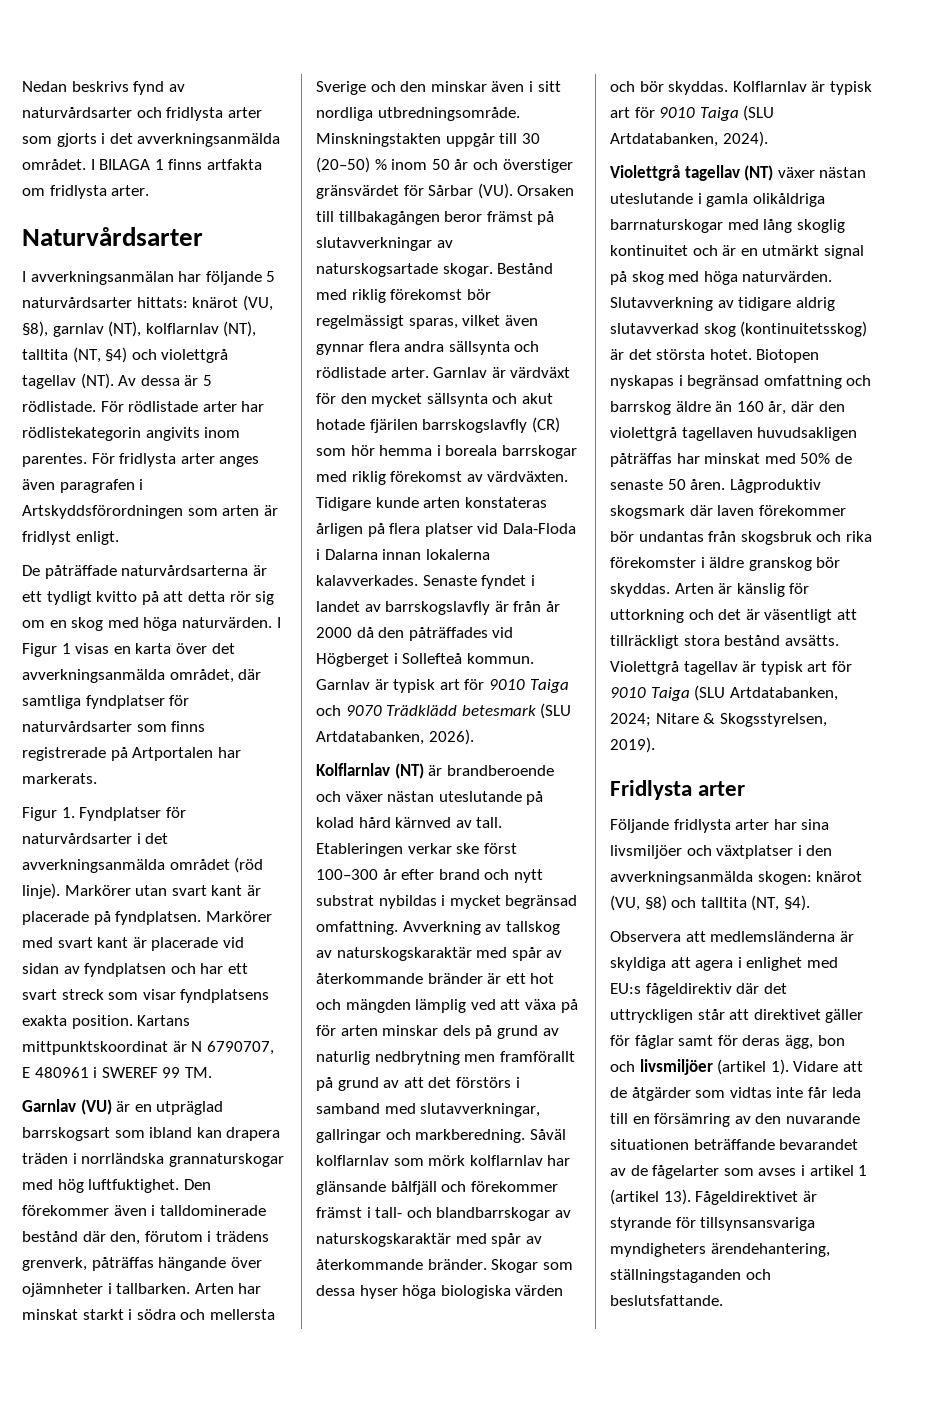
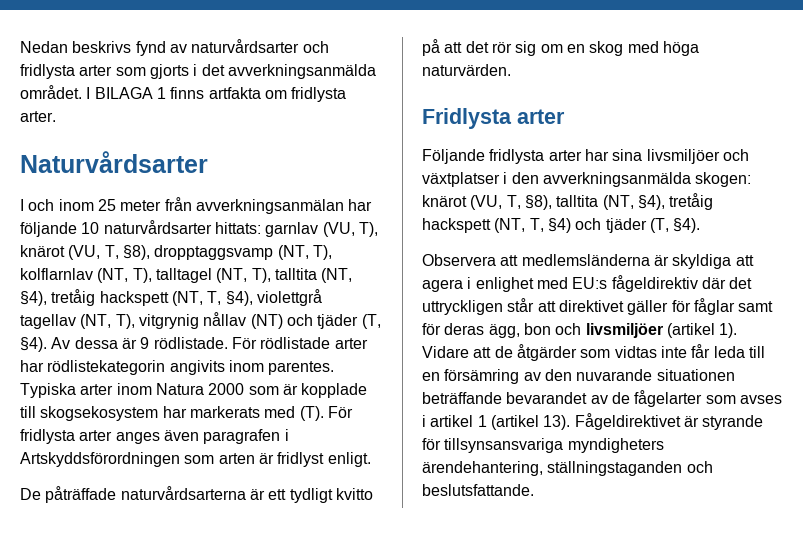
- I avverkningsanmälan har följande 5 naturvårdsarter hittats: knärot (VU, §8), garnlav (NT), kolflarnlav (NT), talltita (NT, §4) och violettgrå tagellav (NT). Av dessa är 5 rödlistade.
+ I och inom 25 meter från avverkningsanmälan har följande 10 naturvårdsarter hittats: garnlav (VU, T), knärot (VU, T, §8), dropptaggsvamp (NT, T), kolflarnlav (NT, T), talltagel (NT, T), talltita (NT, §4), tretåig hackspett (NT, T, §4), violettgrå tagellav (NT, T), vitgrynig nållav (NT) och tjäder (T, §4). Av dessa är 9 rödlistade.
- För fridlysta arter anges även paragrafen i Artskyddsförordningen som arten är fridlyst enligt.
+ Typiska arter inom Natura 2000 som är kopplade till skogsekosystem har markerats med (T). För fridlysta arter anges även paragrafen i Artskyddsförordningen som arten är fridlyst enligt.
- De påträffade naturvårdsarterna är ett tydligt kvitto på att detta rör sig om en skog med höga naturvärden. I Figur 1 visas en karta över det avverkningsanmälda området, där samtliga fyndplatser för naturvårdsarter som finns registrerade på Artportalen har markerats.
- Figur 1. Fyndplatser för naturvårdsarter i det avverkningsanmälda området (röd linje). Markörer utan svart kant är placerade på fyndplatsen. Markörer med svart kant är placerade vid sidan av fyndplatsen och har ett svart streck som visar fyndplatsens exakta position. Kartans mittpunktskoordinat är N 6790707, E 480961 i SWEREF 99 TM.
- Garnlav (VU) är en utpräglad barrskogsart som ibland kan drapera träden i norrländska grannaturskogar med hög luftfuktighet. Den förekommer även i talldominerade bestånd där den, förutom i trädens grenverk, påträffas hängande över ojämnheter i tallbarken. Arten har minskat starkt i södra och mellersta Sverige och den minskar även i sitt nordliga utbredningsområde. Minskningstakten uppgår till 30 (20–50) % inom 50 år och överstiger gränsvärdet för Sårbar (VU). Orsaken till tillbakagången beror främst på slutavverkningar av naturskogsartade skogar. Bestånd med riklig förekomst bör regelmässigt sparas, vilket även gynnar flera andra sällsynta och rödlistade arter. Garnlav är värdväxt för den mycket sällsynta och akut hotade fjärilen barrskogslavfly (CR) som hör hemma i boreala barrskogar med riklig förekomst av värdväxten. Tidigare kunde arten konstateras årligen på flera platser vid Dala-Floda i Dalarna innan lokalerna kalavverkades. Senaste fyndet i landet av barrskogslavfly är från år 2000 då den påträffades vid Högberget i Sollefteå kommun. Garnlav är typisk art för 9010 Taiga och 9070 Trädklädd betesmark (SLU Artdatabanken, 2026).
- Kolflarnlav (NT) är brandberoende och växer nästan uteslutande på kolad hård kärnved av tall. Etableringen verkar ske först 100–300 år efter brand och nytt substrat nybildas i mycket begränsad omfattning. Avverkning av tallskog av naturskogskaraktär med spår av återkommande bränder är ett hot och mängden lämplig ved att växa på för arten minskar dels på grund av naturlig nedbrytning men framförallt på grund av att det förstörs i samband med slutavverkningar, gallringar och markberedning. Såväl kolflarnlav som mörk kolflarnlav har glänsande bålfjäll och förekommer främst i tall- och blandbarrskogar av naturskogskaraktär med spår av återkommande bränder. Skogar som dessa hyser höga biologiska värden och bör skyddas. Kolflarnlav är typisk art för 9010 Taiga (SLU Artdatabanken, 2024).
- Violettgrå tagellav (NT) växer nästan uteslutande i gamla olikåldriga barrnaturskogar med lång skoglig kontinuitet och är en utmärkt signal på skog med höga naturvärden. Slutavverkning av tidigare aldrig slutavverkad skog (kontinuitetsskog) är det största hotet. Biotopen nyskapas i begränsad omfattning och barrskog äldre än 160 år, där den violettgrå tagellaven huvudsakligen påträffas har minskat med 50% de senaste 50 åren. Lågproduktiv skogsmark där laven förekommer bör undantas från skogsbruk och rika förekomster i äldre granskog bör skyddas. Arten är känslig för uttorkning och det är väsentligt att tillräckligt stora bestånd avsätts. Violettgrå tagellav är typisk art för 9010 Taiga (SLU Artdatabanken, 2024; Nitare & Skogsstyrelsen, 2019).
+ De påträffade naturvårdsarterna är ett tydligt kvitto på att det rör sig om en skog med höga naturvärden.
- Följande fridlysta arter har sina livsmiljöer och växtplatser i den avverkningsanmälda skogen: knärot (VU, §8) och talltita (NT, §4).
+ Följande fridlysta arter har sina livsmiljöer och växtplatser i den avverkningsanmälda skogen: knärot (VU, T, §8), talltita (NT, §4), tretåig hackspett (NT, T, §4) och tjäder (T, §4).

